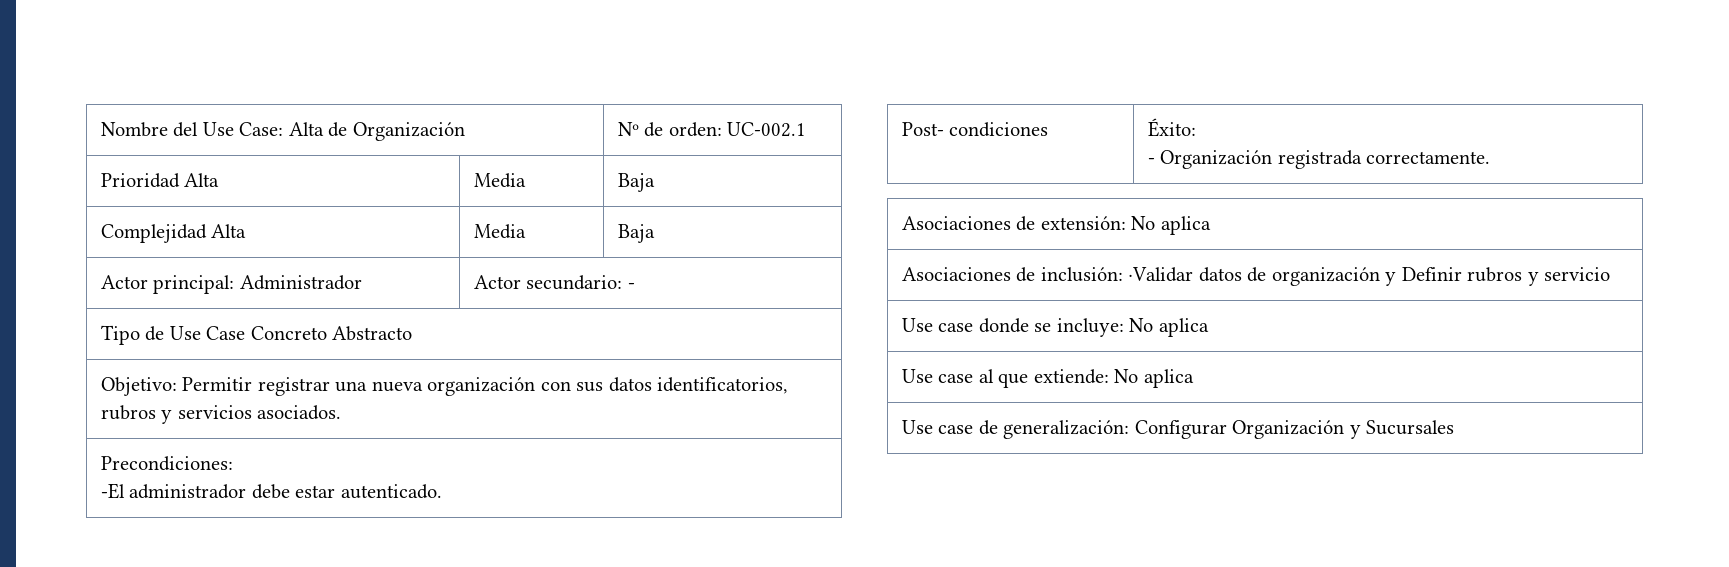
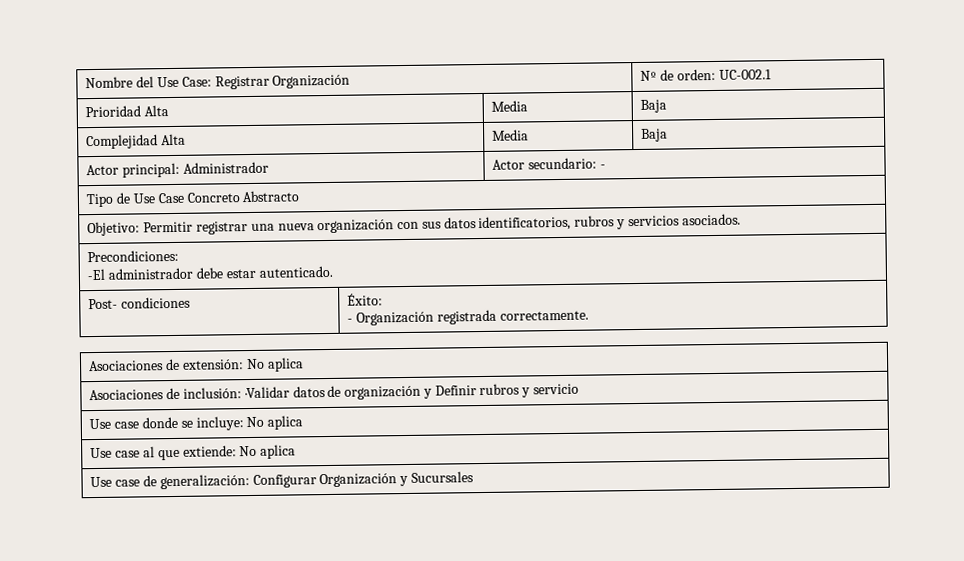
- Nombre del Use Case: Alta de Organización | Nº de orden: UC-002.1
+ Nombre del Use Case: Registrar Organización | Nº de orden: UC-002.1

